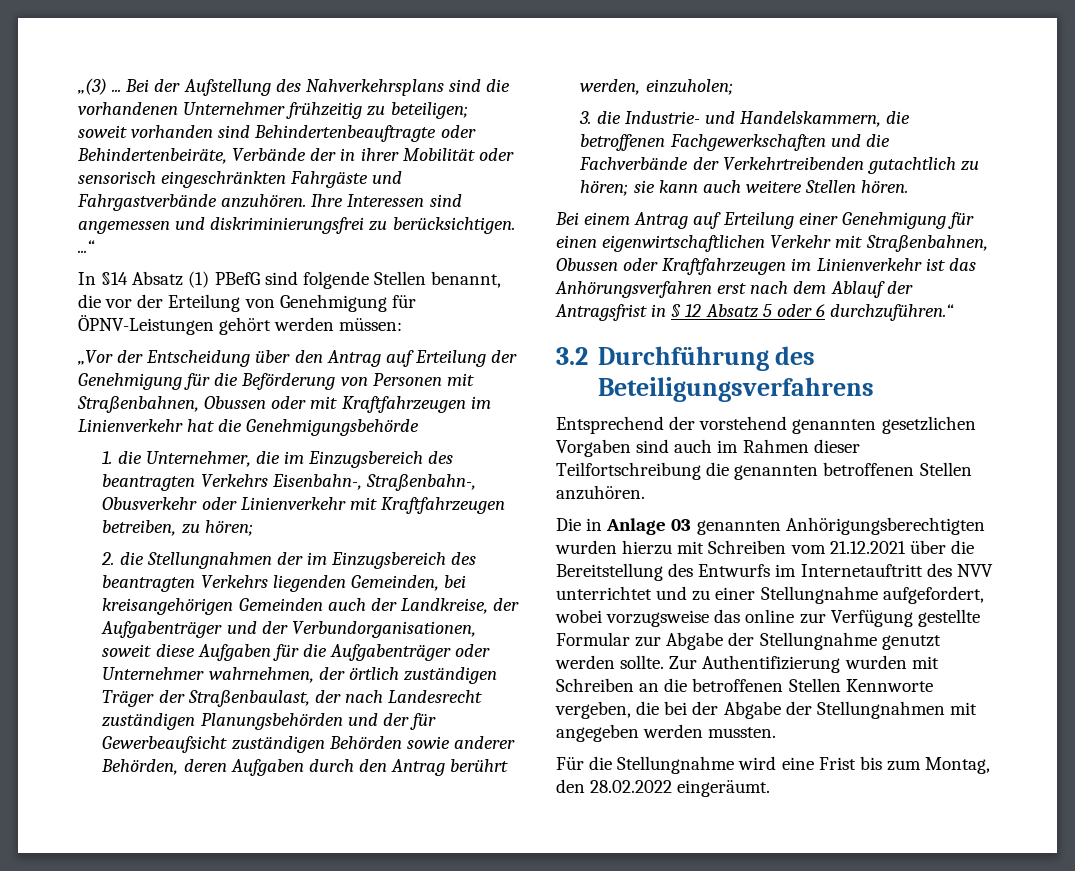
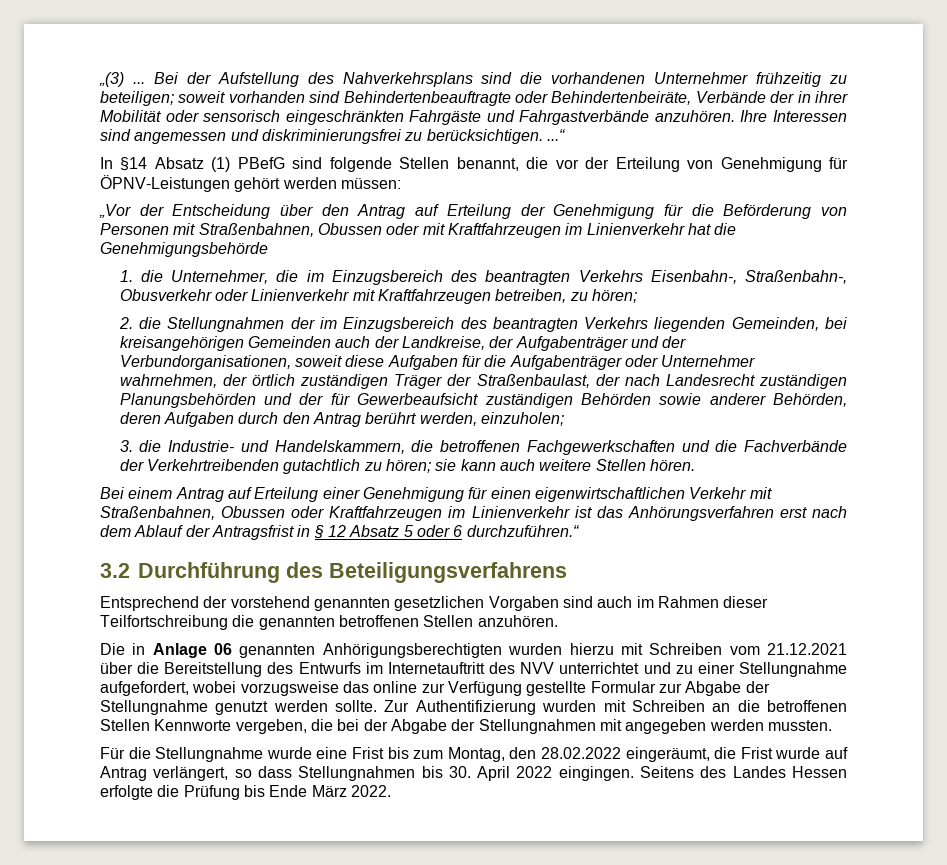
- Die in Anlage 03 genannten Anhörigungsberechtigten wurden hierzu mit Schreiben vom 21.12.2021 über die Bereitstellung des Entwurfs im Internetauftritt des NVV unterrichtet und zu einer Stellungnahme aufgefordert, wobei vorzugsweise das online zur Verfügung gestellte Formular zur Abgabe der Stellungnahme genutzt werden sollte.
+ Die in Anlage 06 genannten Anhörigungsberechtigten wurden hierzu mit Schreiben vom 21.12.2021 über die Bereitstellung des Entwurfs im Internetauftritt des NVV unterrichtet und zu einer Stellungnahme aufgefordert, wobei vorzugsweise das online zur Verfügung gestellte Formular zur Abgabe der Stellungnahme genutzt werden sollte.
- Für die Stellungnahme wird eine Frist bis zum Montag, den 28.02.2022 eingeräumt.
+ Für die Stellungnahme wurde eine Frist bis zum Montag, den 28.02.2022 eingeräumt, die Frist wurde auf Antrag verlängert, so dass Stellungnahmen bis 30. April 2022 eingingen. Seitens des Landes Hessen erfolgte die Prüfung bis Ende März 2022.

